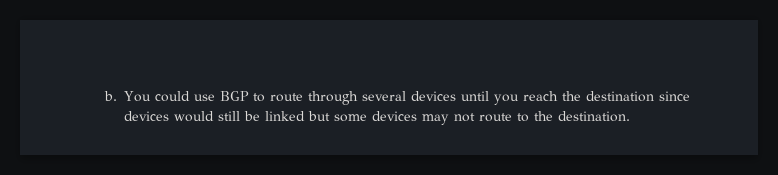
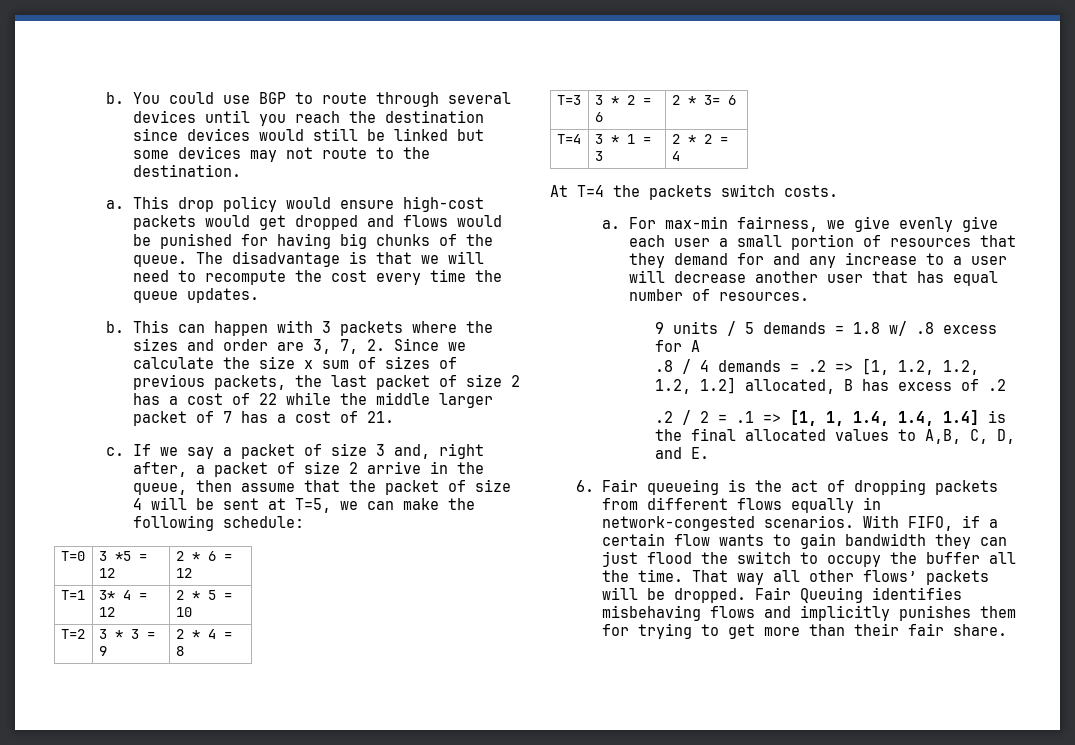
+ a. This drop policy would ensure high-cost packets would get dropped and flows would be punished for having big chunks of the queue. The disadvantage is that we will need to recompute the cost every time the queue updates.
+ b. This can happen with 3 packets where the sizes and order are 3, 7, 2. Since we calculate the size x sum of sizes of previous packets, the last packet of size 2 has a cost of 22 while the middle larger packet of 7 has a cost of 21.
+ c. If we say a packet of size 3 and, right after, a packet of size 2 arrive in the queue, then assume that the packet of size 4 will be sent at T=5, we can make the following schedule:
+ T=0 | 3 *5 = 12 | 2 * 6 = 12
+ T=1 | 3* 4 = 12 | 2 * 5 = 10
+ T=2 | 3 * 3 = 9 | 2 * 4 = 8
+ T=3 | 3 * 2 = 6 | 2 * 3= 6
+ T=4 | 3 * 1 = 3 | 2 * 2 = 4
+ At T=4 the packets switch costs.
+ a. For max-min fairness, we give evenly give each user a small portion of resources that they demand for and any increase to a user will decrease another user that has equal number of resources.
+ 9 units / 5 demands = 1.8 w/ .8 excess for A
+ .8 / 4 demands = .2 => [1, 1.2, 1.2, 1.2, 1.2] allocated, B has excess of .2
+ .2 / 2 = .1 => [1, 1, 1.4, 1.4, 1.4] is the final allocated values to A,B, C, D, and E.
+ 6. Fair queueing is the act of dropping packets from different flows equally in network-congested scenarios. With FIFO, if a certain flow wants to gain bandwidth they can just flood the switch to occupy the buffer all the time. That way all other flows’ packets will be dropped. Fair Queuing identifies misbehaving flows and implicitly punishes them for trying to get more than their fair share.

